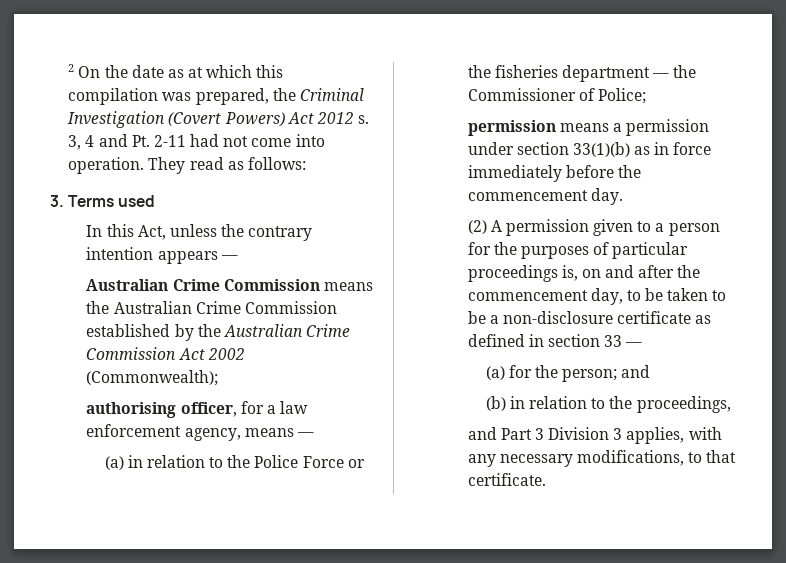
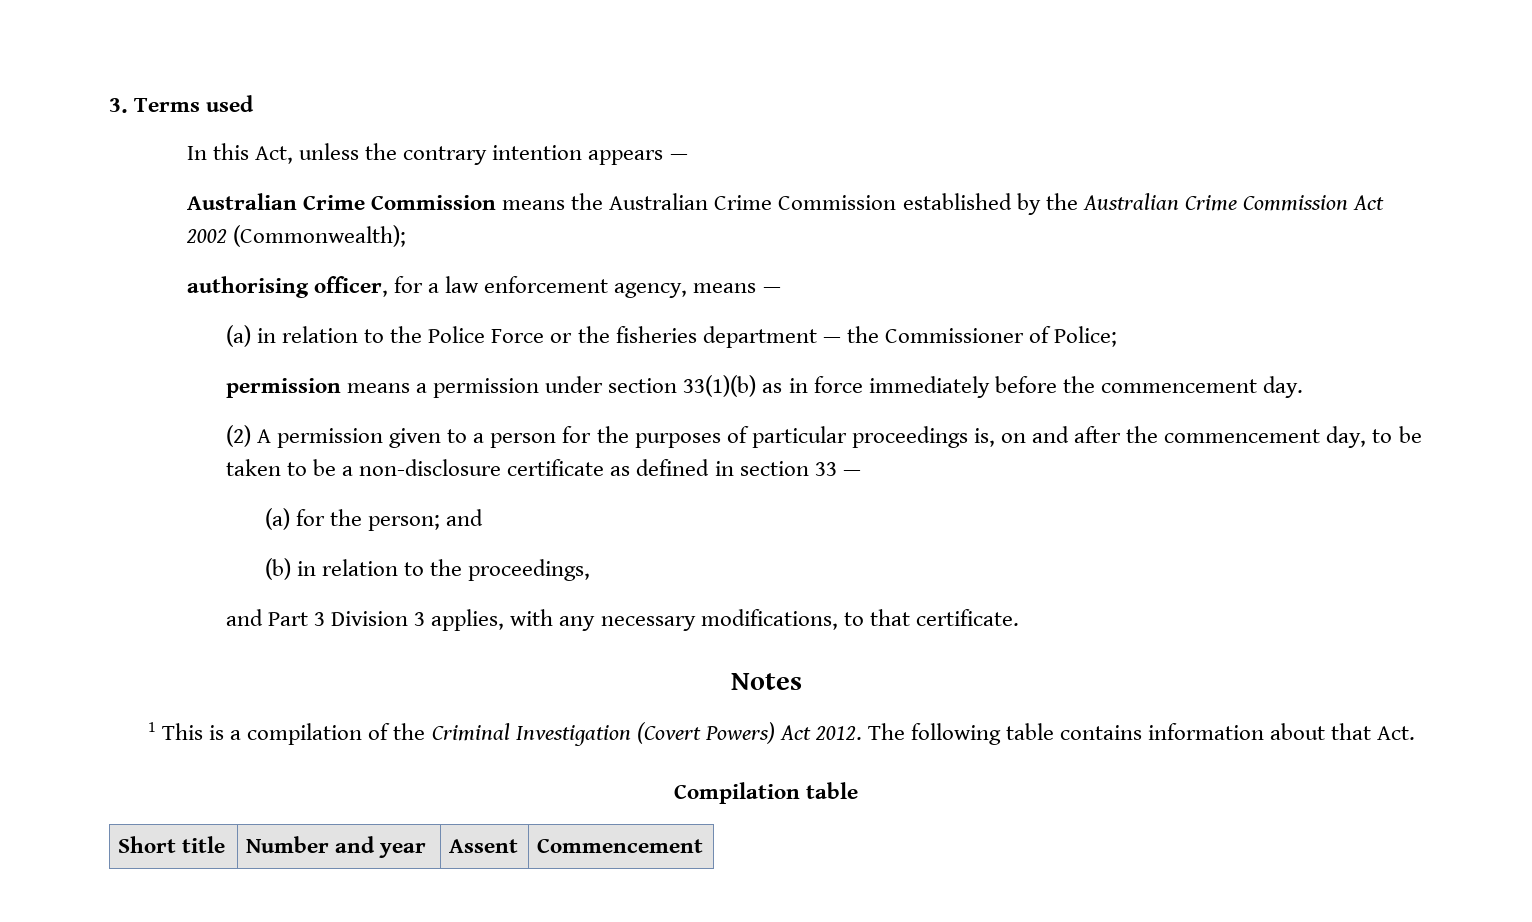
- 2 On the date as at which this compilation was prepared, the Criminal Investigation (Covert Powers) Act 2012 s. 3, 4 and Pt. 2-11 had not come into operation. They read as follows:
+ Notes
+ 1 This is a compilation of the Criminal Investigation (Covert Powers) Act 2012. The following table contains information about that Act.
+ Compilation table
+ Short title | Number and year | Assent | Commencement

